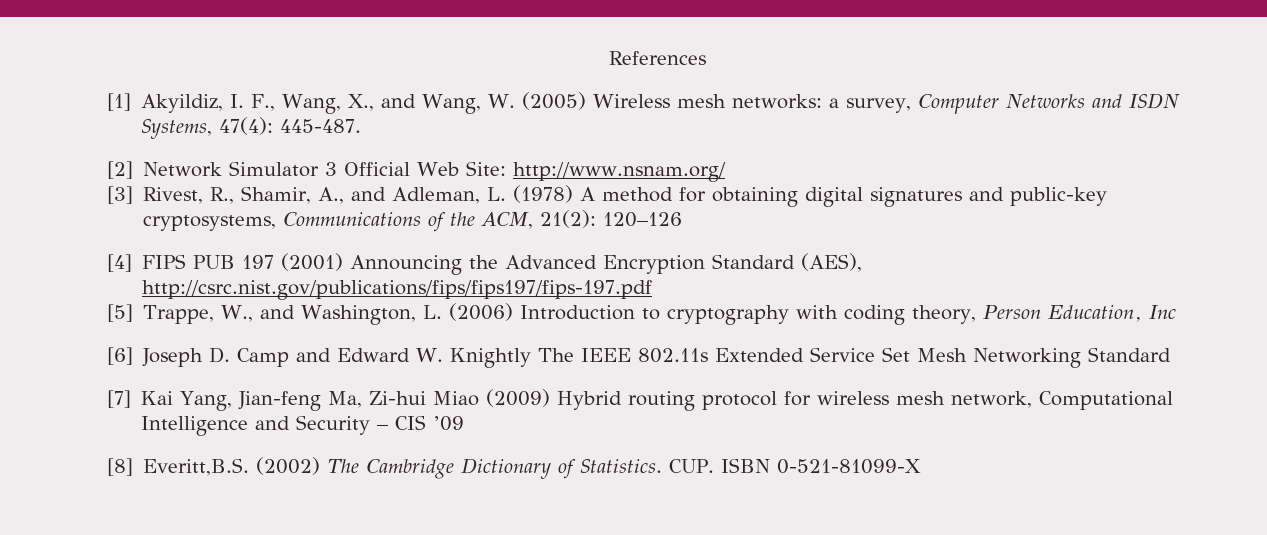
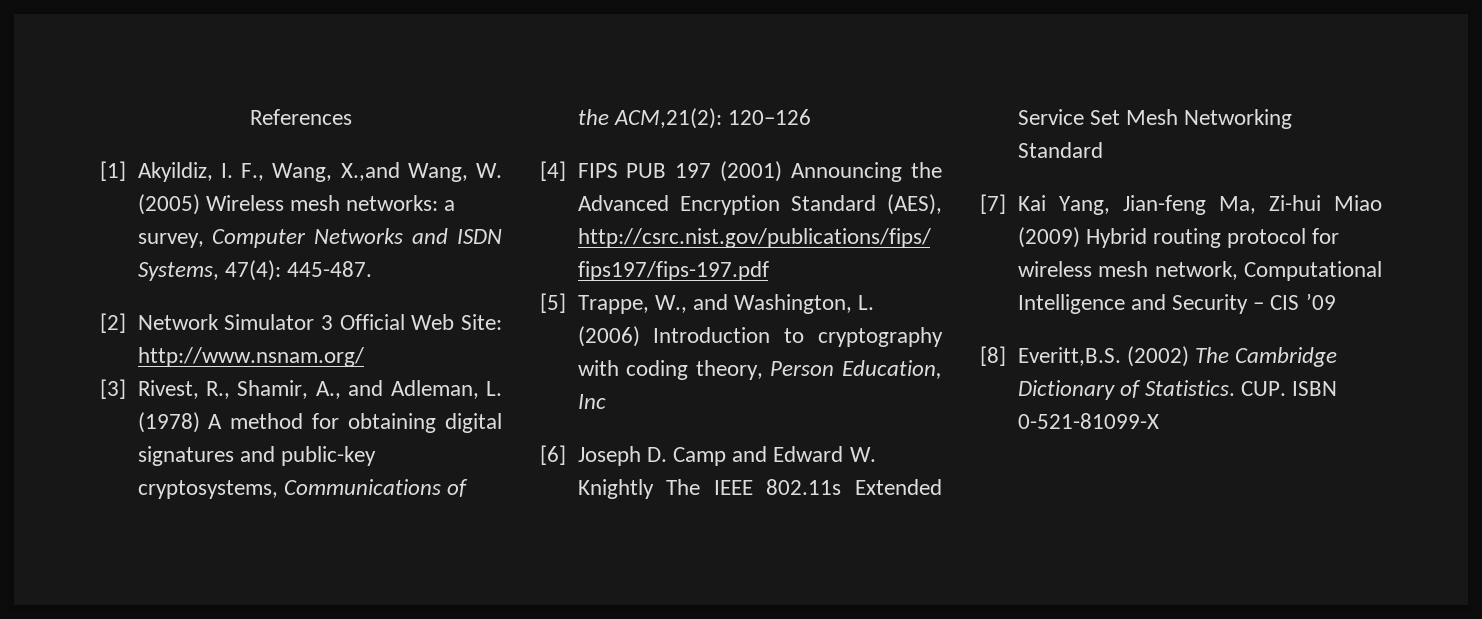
- [1] Akyildiz, I. F., Wang, X., and Wang, W. (2005) Wireless mesh networks: a survey, Computer Networks and ISDN Systems, 47(4): 445-487.
+ [1] Akyildiz, I. F., Wang, X.,and Wang, W. (2005) Wireless mesh networks: a survey, Computer Networks and ISDN Systems, 47(4): 445-487.
- [3] Rivest, R., Shamir, A., and Adleman, L. (1978) A method for obtaining digital signatures and public-key cryptosystems, Communications of the ACM, 21(2): 120–126
+ [3] Rivest, R., Shamir, A., and Adleman, L. (1978) A method for obtaining digital signatures and public-key cryptosystems, Communications of the ACM,21(2): 120–126

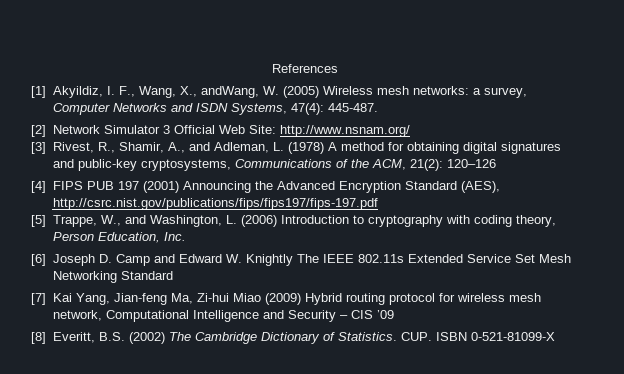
- [1] Akyildiz, I. F., Wang, X.,and Wang, W. (2005) Wireless mesh networks: a survey, Computer Networks and ISDN Systems, 47(4): 445-487.
+ [1] Akyildiz, I. F., Wang, X., andWang, W. (2005) Wireless mesh networks: a survey, Computer Networks and ISDN Systems, 47(4): 445-487.
- [3] Rivest, R., Shamir, A., and Adleman, L. (1978) A method for obtaining digital signatures and public-key cryptosystems, Communications of the ACM,21(2): 120–126
+ [3] Rivest, R., Shamir, A., and Adleman, L. (1978) A method for obtaining digital signatures and public-key cryptosystems, Communications of the ACM, 21(2): 120–126
- [5] Trappe, W., and Washington, L. (2006) Introduction to cryptography with coding theory, Person Education, Inc
+ [5] Trappe, W., and Washington, L. (2006) Introduction to cryptography with coding theory, Person Education, Inc.
- [8] Everitt,B.S. (2002) The Cambridge Dictionary of Statistics.
+ [8] Everitt, B.S. (2002) The Cambridge Dictionary of Statistics.

